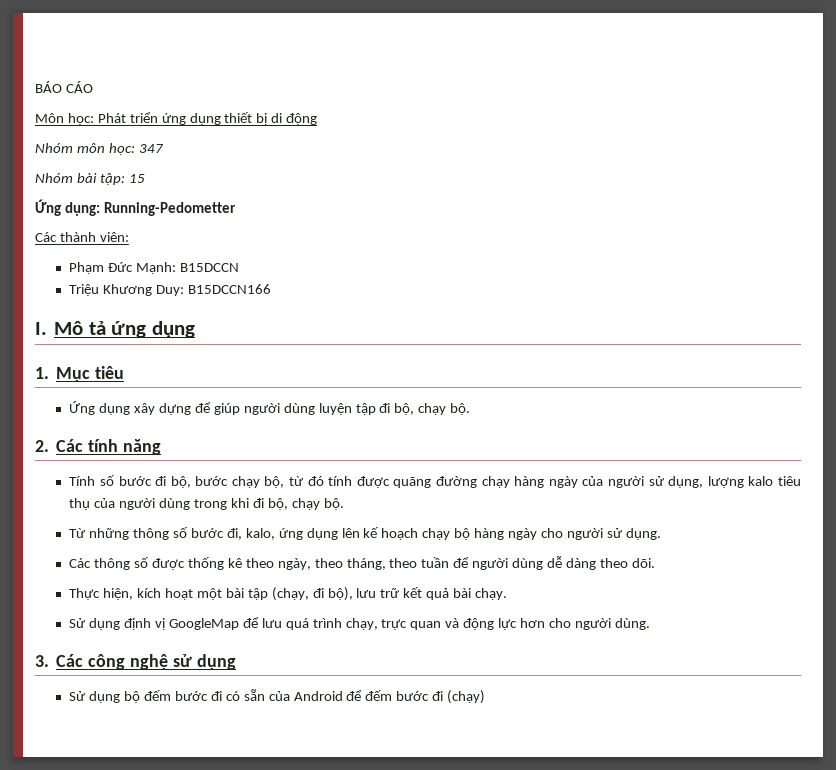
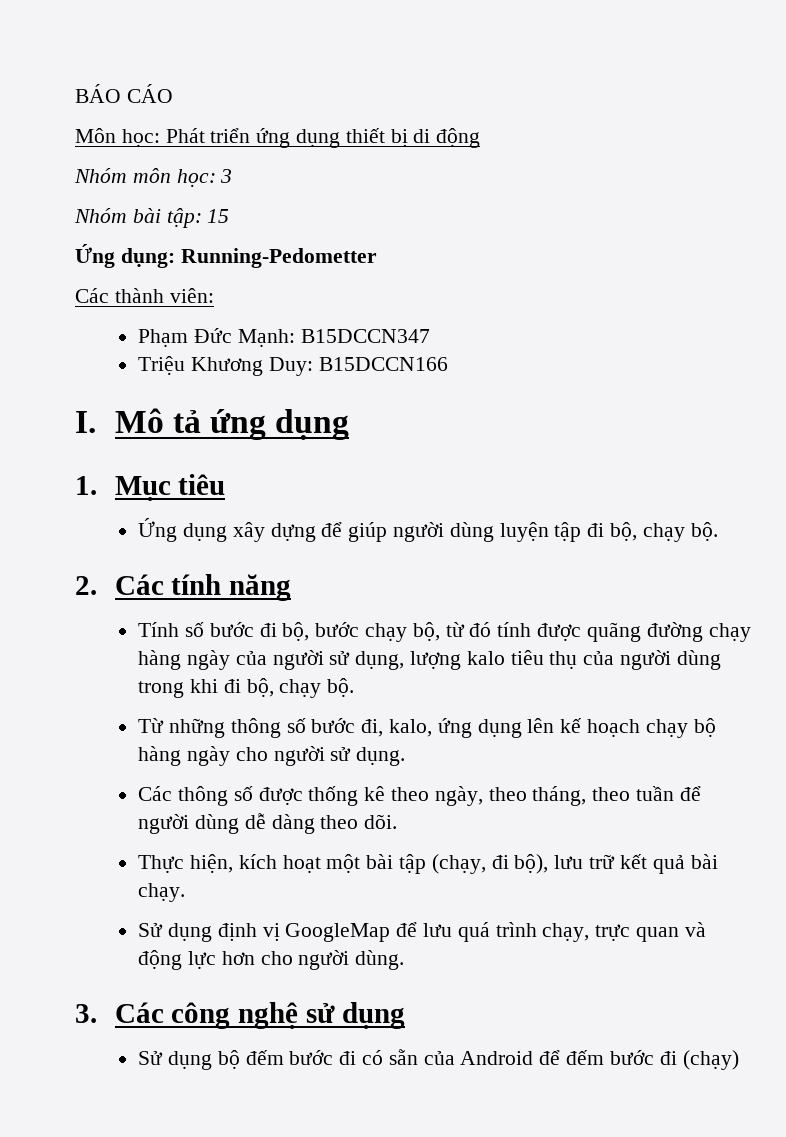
- Nhóm môn học: 347
+ Nhóm môn học: 3
- Phạm Đức Mạnh: B15DCCN
+ Phạm Đức Mạnh: B15DCCN347

